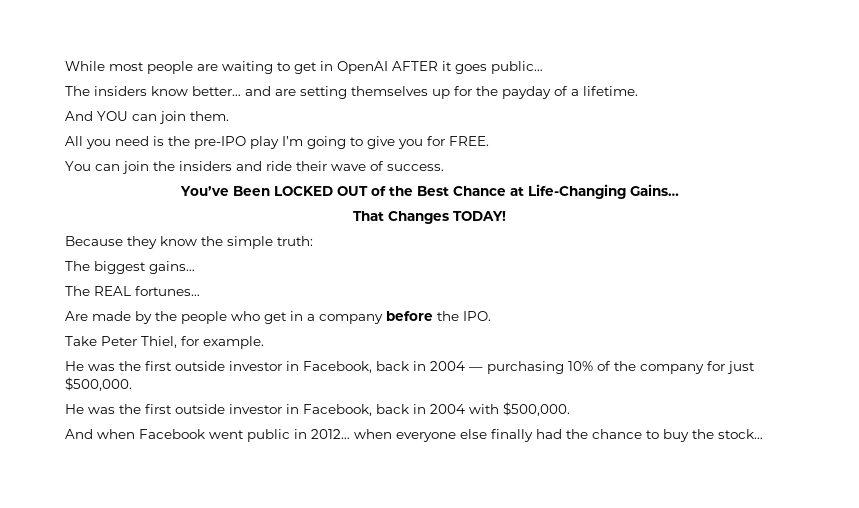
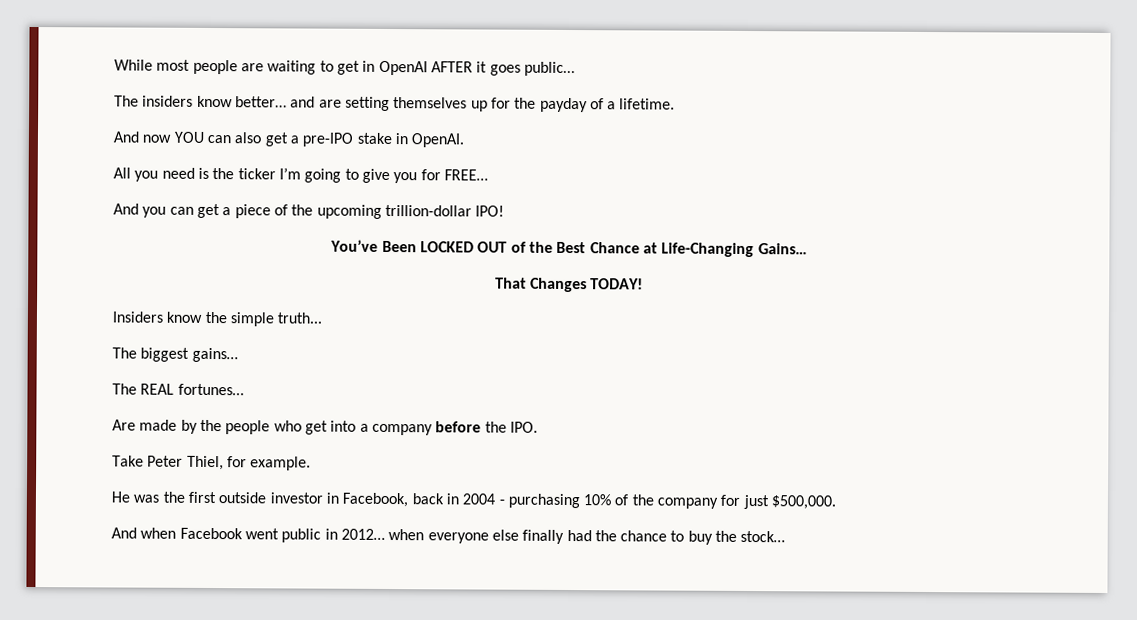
- And YOU can join them.
+ And now YOU can also get a pre-IPO stake in OpenAI.
- All you need is the pre-IPO play I’m going to give you for FREE.
- You can join the insiders and ride their wave of success.
+ All you need is the ticker I’m going to give you for FREE…
+ And you can get a piece of the upcoming trillion-dollar IPO!
- Because they know the simple truth:
+ Insiders know the simple truth...
- Are made by the people who get in a company before the IPO.
+ Are made by the people who get into a company before the IPO.
- He was the first outside investor in Facebook, back in 2004 — purchasing 10% of the company for just $500,000.
+ He was the first outside investor in Facebook, back in 2004 - purchasing 10% of the company for just $500,000.
- He was the first outside investor in Facebook, back in 2004 with $500,000.

